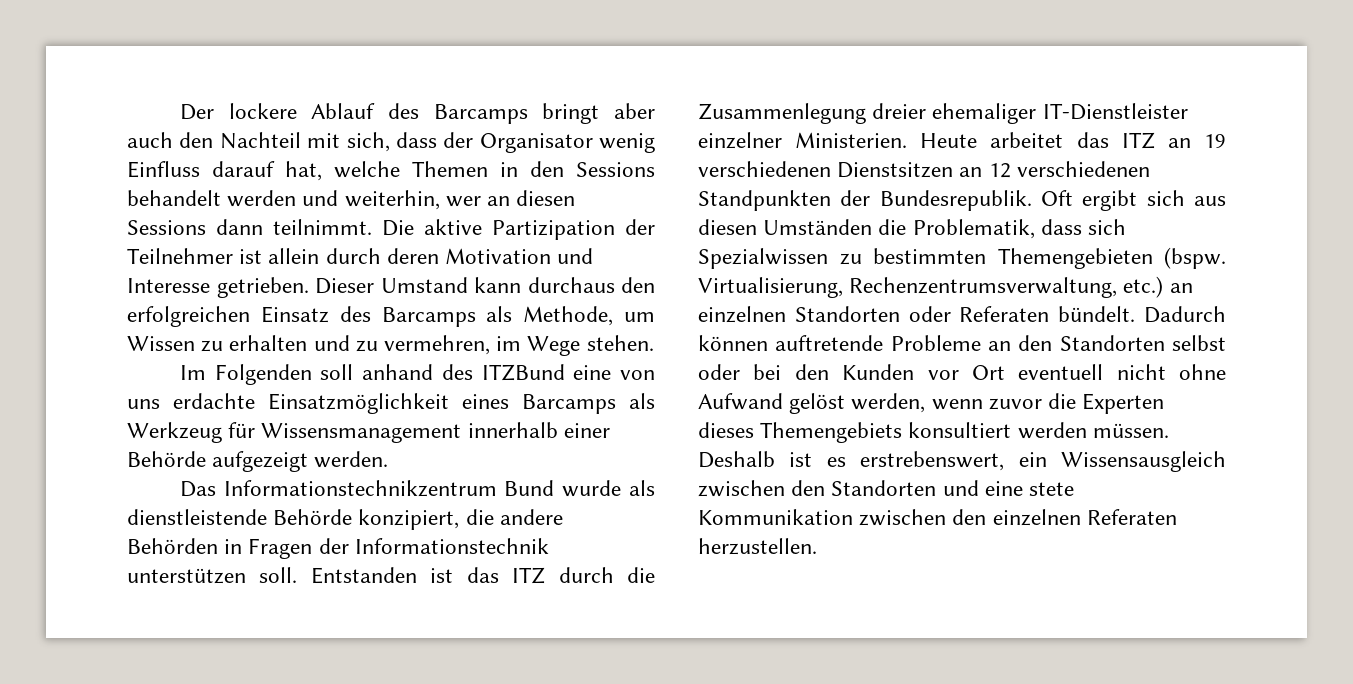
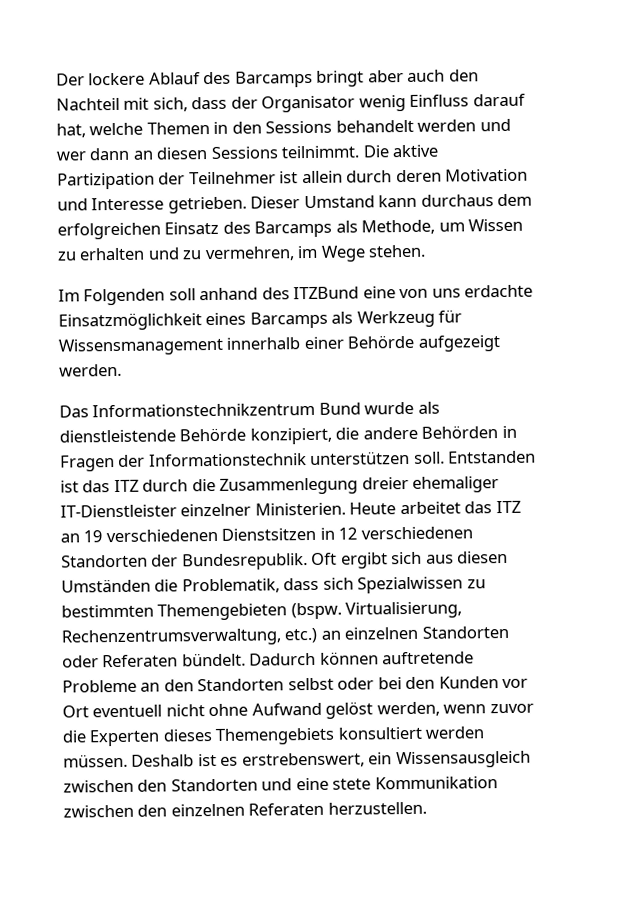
- Der lockere Ablauf des Barcamps bringt aber auch den Nachteil mit sich, dass der Organisator wenig Einfluss darauf hat, welche Themen in den Sessions behandelt werden und weiterhin, wer an diesen Sessions dann teilnimmt.
+ Der lockere Ablauf des Barcamps bringt aber auch den Nachteil mit sich, dass der Organisator wenig Einfluss darauf hat, welche Themen in den Sessions behandelt werden und wer dann an diesen Sessions teilnimmt.
- Dieser Umstand kann durchaus den erfolgreichen Einsatz des Barcamps als Methode, um Wissen zu erhalten und zu vermehren, im Wege stehen.
+ Dieser Umstand kann durchaus dem erfolgreichen Einsatz des Barcamps als Methode, um Wissen zu erhalten und zu vermehren, im Wege stehen.
- Heute arbeitet das ITZ an 19 verschiedenen Dienstsitzen an 12 verschiedenen Standpunkten der Bundesrepublik.
+ Heute arbeitet das ITZ an 19 verschiedenen Dienstsitzen in 12 verschiedenen Standorten der Bundesrepublik.

